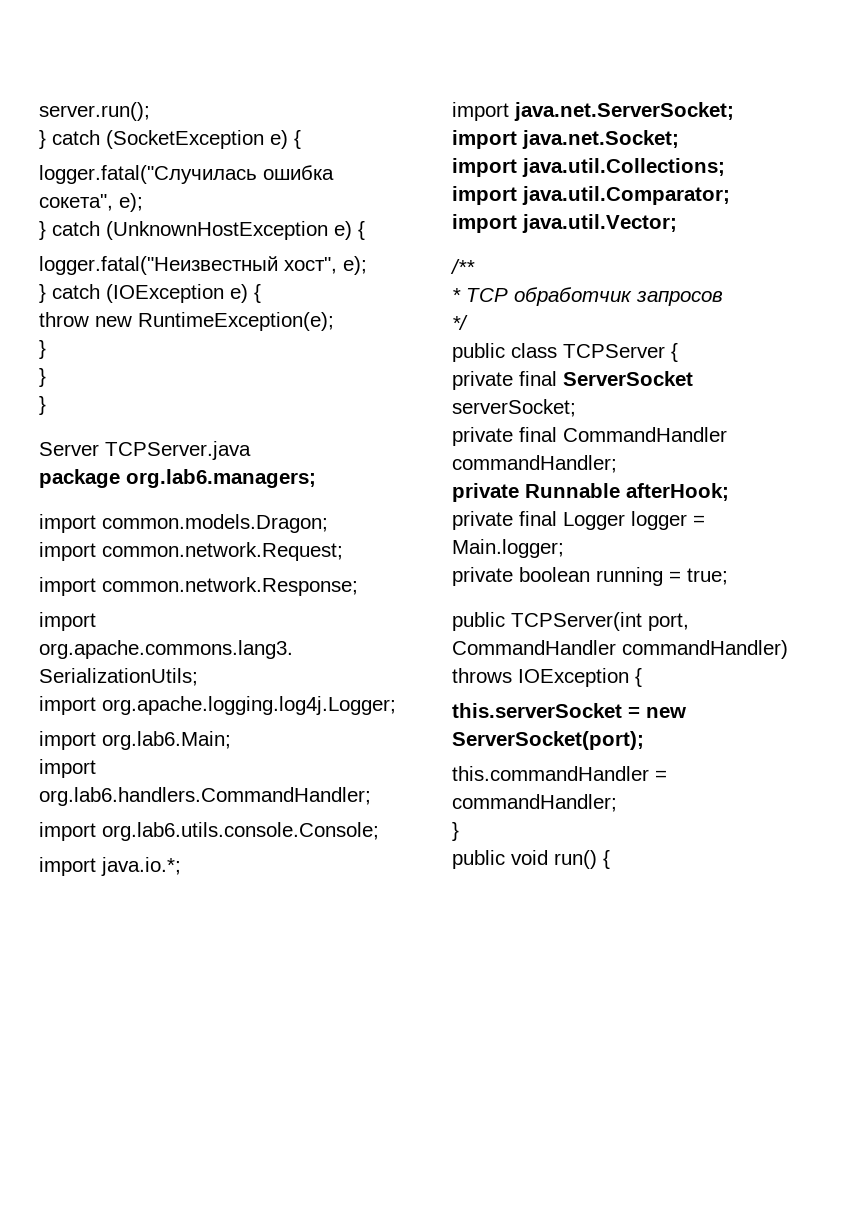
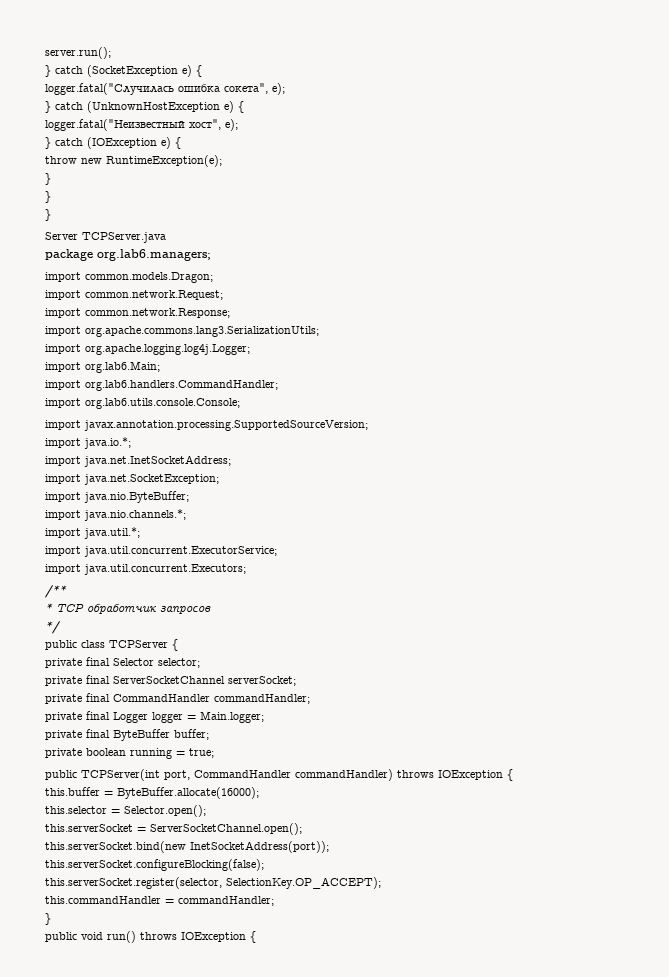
+ import javax.annotation.processing.SupportedSourceVersion;
- import java.net.ServerSocket;
- import java.net.Socket;
- import java.util.Collections;
- import java.util.Comparator;
- import java.util.Vector;
+ import java.net.InetSocketAddress;
+ import java.net.SocketException;
+ import java.nio.ByteBuffer;
+ import java.nio.channels.*;
+ import java.util.*;
+ import java.util.concurrent.ExecutorService;
+ import java.util.concurrent.Executors;
- private final ServerSocket serverSocket;
+ private final Selector selector;
+ private final ServerSocketChannel serverSocket;
- private Runnable afterHook;
+ private final ByteBuffer buffer;
- this.serverSocket = new ServerSocket(port);
+ this.buffer = ByteBuffer.allocate(16000);
+ this.selector = Selector.open();
+ this.serverSocket = ServerSocketChannel.open();
+ this.serverSocket.bind(new InetSocketAddress(port));
+ this.serverSocket.configureBlocking(false);
+ this.serverSocket.register(selector, SelectionKey.OP_ACCEPT);
- public void run() {
+ public void run() throws IOException {

